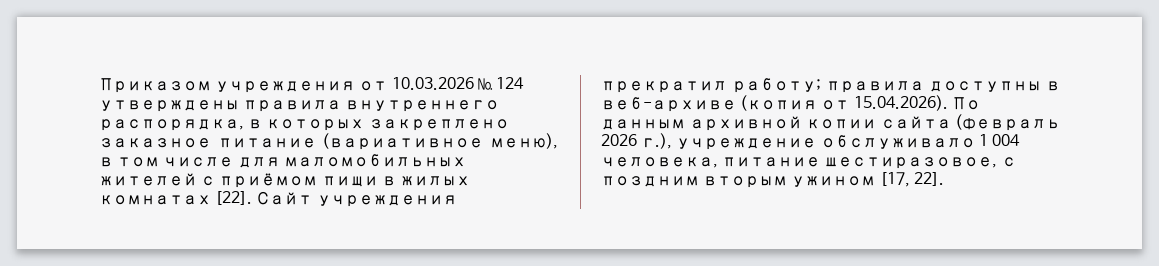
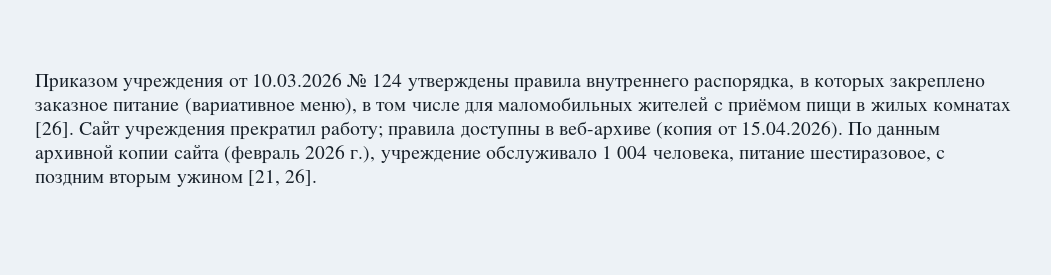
- Приказом учреждения от 10.03.2026 № 124 утверждены правила внутреннего распорядка, в которых закреплено заказное питание (вариативное меню), в том числе для маломобильных жителей с приёмом пищи в жилых комнатах [22].
+ Приказом учреждения от 10.03.2026 № 124 утверждены правила внутреннего распорядка, в которых закреплено заказное питание (вариативное меню), в том числе для маломобильных жителей с приёмом пищи в жилых комнатах [26].
- Сайт учреждения прекратил работу; правила доступны в веб-архиве (копия от 15.04.2026). По данным архивной копии сайта (февраль 2026 г.), учреждение обслуживало 1 004 человека, питание шестиразовое, с поздним вторым ужином [17, 22].
+ Сайт учреждения прекратил работу; правила доступны в веб-архиве (копия от 15.04.2026). По данным архивной копии сайта (февраль 2026 г.), учреждение обслуживало 1 004 человека, питание шестиразовое, с поздним вторым ужином [21, 26].

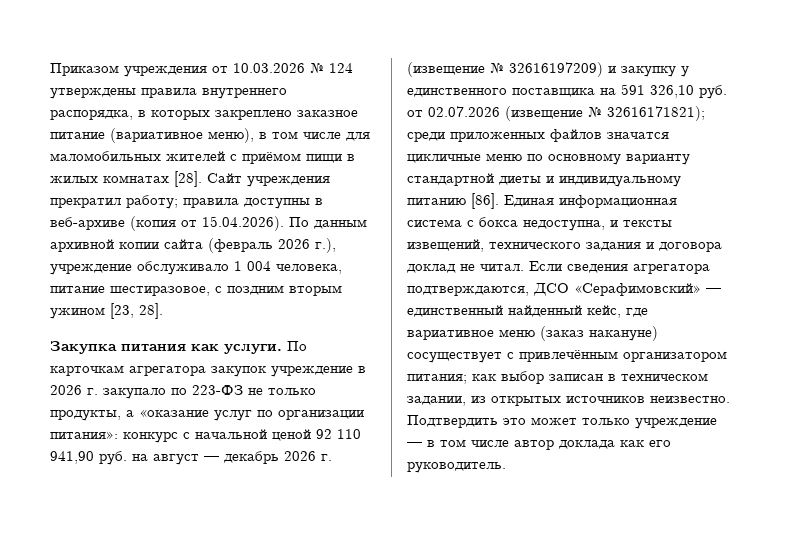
- Приказом учреждения от 10.03.2026 № 124 утверждены правила внутреннего распорядка, в которых закреплено заказное питание (вариативное меню), в том числе для маломобильных жителей с приёмом пищи в жилых комнатах [26].
+ Приказом учреждения от 10.03.2026 № 124 утверждены правила внутреннего распорядка, в которых закреплено заказное питание (вариативное меню), в том числе для маломобильных жителей с приёмом пищи в жилых комнатах [28].
- Сайт учреждения прекратил работу; правила доступны в веб-архиве (копия от 15.04.2026). По данным архивной копии сайта (февраль 2026 г.), учреждение обслуживало 1 004 человека, питание шестиразовое, с поздним вторым ужином [21, 26].
+ Сайт учреждения прекратил работу; правила доступны в веб-архиве (копия от 15.04.2026). По данным архивной копии сайта (февраль 2026 г.), учреждение обслуживало 1 004 человека, питание шестиразовое, с поздним вторым ужином [23, 28].
+ Закупка питания как услуги. По карточкам агрегатора закупок учреждение в 2026 г. закупало по 223-ФЗ не только продукты, а «оказание услуг по организации питания»: конкурс с начальной ценой 92 110 941,90 руб. на август — декабрь 2026 г. (извещение № 32616197209) и закупку у единственного поставщика на 591 326,10 руб. от 02.07.2026 (извещение № 32616171821); среди приложенных файлов значатся цикличные меню по основному варианту стандартной диеты и индивидуальному питанию [86]. Единая информационная система с бокса недоступна, и тексты извещений, технического задания и договора доклад не читал. Если сведения агрегатора подтверждаются, ДСО «Серафимовский» — единственный найденный кейс, где вариативное меню (заказ накануне) сосуществует с привлечённым организатором питания; как выбор записан в техническом задании, из открытых источников неизвестно. Подтвердить это может только учреждение — в том числе автор доклада как его руководитель.

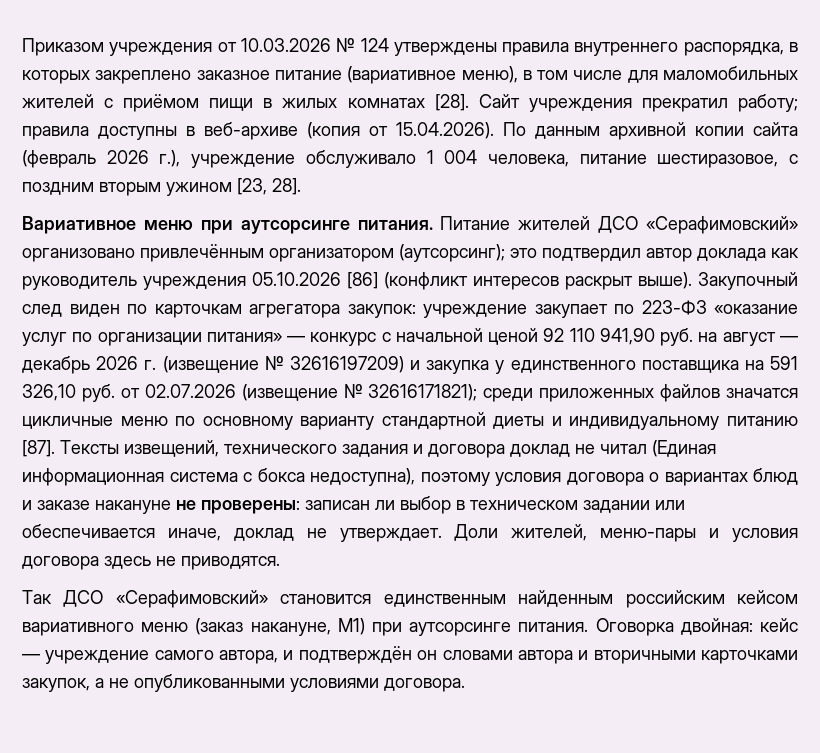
- Закупка питания как услуги. По карточкам агрегатора закупок учреждение в 2026 г. закупало по 223-ФЗ не только продукты, а «оказание услуг по организации питания»: конкурс с начальной ценой 92 110 941,90 руб. на август — декабрь 2026 г. (извещение № 32616197209) и закупку у единственного поставщика на 591 326,10 руб. от 02.07.2026 (извещение № 32616171821); среди приложенных файлов значатся цикличные меню по основному варианту стандартной диеты и индивидуальному питанию [86]. Единая информационная система с бокса недоступна, и тексты извещений, технического задания и договора доклад не читал. Если сведения агрегатора подтверждаются, ДСО «Серафимовский» — единственный найденный кейс, где вариативное меню (заказ накануне) сосуществует с привлечённым организатором питания; как выбор записан в техническом задании, из открытых источников неизвестно. Подтвердить это может только учреждение — в том числе автор доклада как его руководитель.
+ Вариативное меню при аутсорсинге питания. Питание жителей ДСО «Серафимовский» организовано привлечённым организатором (аутсорсинг); это подтвердил автор доклада как руководитель учреждения 05.10.2026 [86] (конфликт интересов раскрыт выше). Закупочный след виден по карточкам агрегатора закупок: учреждение закупает по 223-ФЗ «оказание услуг по организации питания» — конкурс с начальной ценой 92 110 941,90 руб. на август — декабрь 2026 г. (извещение № 32616197209) и закупка у единственного поставщика на 591 326,10 руб. от 02.07.2026 (извещение № 32616171821); среди приложенных файлов значатся цикличные меню по основному варианту стандартной диеты и индивидуальному питанию [87]. Тексты извещений, технического задания и договора доклад не читал (Единая информационная система с бокса недоступна), поэтому условия договора о вариантах блюд и заказе накануне не проверены: записан ли выбор в техническом задании или обеспечивается иначе, доклад не утверждает. Доли жителей, меню-пары и условия договора здесь не приводятся.
+ Так ДСО «Серафимовский» становится единственным найденным российским кейсом вариативного меню (заказ накануне, М1) при аутсорсинге питания. Оговорка двойная: кейс — учреждение самого автора, и подтверждён он словами автора и вторичными карточками закупок, а не опубликованными условиями договора.

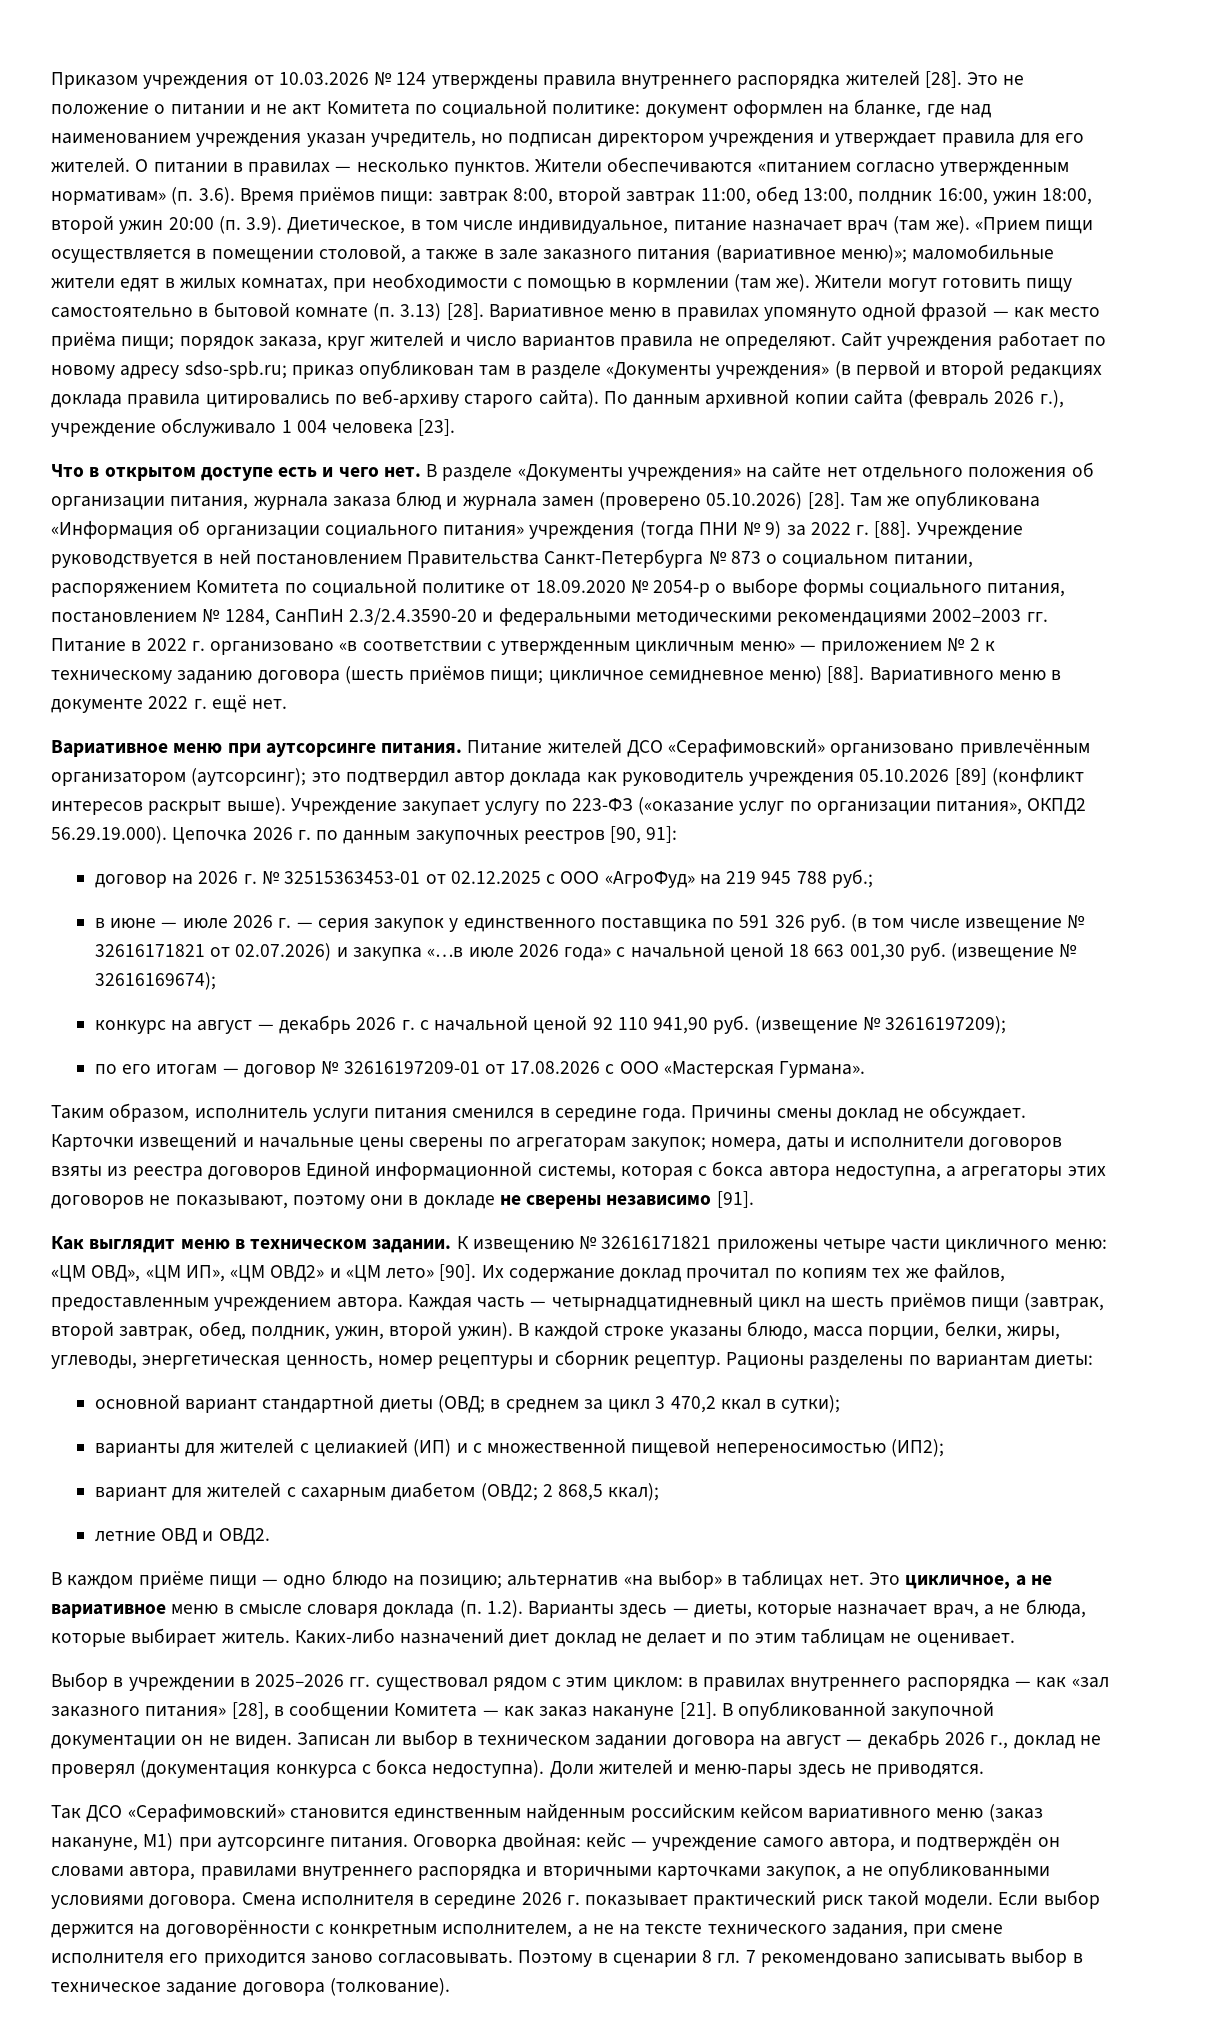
- Приказом учреждения от 10.03.2026 № 124 утверждены правила внутреннего распорядка, в которых закреплено заказное питание (вариативное меню), в том числе для маломобильных жителей с приёмом пищи в жилых комнатах [28]. Сайт учреждения прекратил работу; правила доступны в веб-архиве (копия от 15.04.2026). По данным архивной копии сайта (февраль 2026 г.), учреждение обслуживало 1 004 человека, питание шестиразовое, с поздним вторым ужином [23, 28].
+ Приказом учреждения от 10.03.2026 № 124 утверждены правила внутреннего распорядка жителей [28]. Это не положение о питании и не акт Комитета по социальной политике: документ оформлен на бланке, где над наименованием учреждения указан учредитель, но подписан директором учреждения и утверждает правила для его жителей. О питании в правилах — несколько пунктов. Жители обеспечиваются «питанием согласно утвержденным нормативам» (п. 3.6). Время приёмов пищи: завтрак 8:00, второй завтрак 11:00, обед 13:00, полдник 16:00, ужин 18:00, второй ужин 20:00 (п. 3.9). Диетическое, в том числе индивидуальное, питание назначает врач (там же). «Прием пищи осуществляется в помещении столовой, а также в зале заказного питания (вариативное меню)»; маломобильные жители едят в жилых комнатах, при необходимости с помощью в кормлении (там же). Жители могут готовить пищу самостоятельно в бытовой комнате (п. 3.13) [28]. Вариативное меню в правилах упомянуто одной фразой — как место приёма пищи; порядок заказа, круг жителей и число вариантов правила не определяют. Сайт учреждения работает по новому адресу sdso-spb.ru; приказ опубликован там в разделе «Документы учреждения» (в первой и второй редакциях доклада правила цитировались по веб-архиву старого сайта). По данным архивной копии сайта (февраль 2026 г.), учреждение обслуживало 1 004 человека [23].
+ Что в открытом доступе есть и чего нет. В разделе «Документы учреждения» на сайте нет отдельного положения об организации питания, журнала заказа блюд и журнала замен (проверено 05.10.2026) [28]. Там же опубликована «Информация об организации социального питания» учреждения (тогда ПНИ № 9) за 2022 г. [88]. Учреждение руководствуется в ней постановлением Правительства Санкт-Петербурга № 873 о социальном питании, распоряжением Комитета по социальной политике от 18.09.2020 № 2054-р о выборе формы социального питания, постановлением № 1284, СанПиН 2.3/2.4.3590-20 и федеральными методическими рекомендациями 2002–2003 гг. Питание в 2022 г. организовано «в соответствии с утвержденным цикличным меню» — приложением № 2 к техническому заданию договора (шесть приёмов пищи; цикличное семидневное меню) [88]. Вариативного меню в документе 2022 г. ещё нет.
- Питание жителей ДСО «Серафимовский» организовано привлечённым организатором (аутсорсинг); это подтвердил автор доклада как руководитель учреждения 05.10.2026 [86] (конфликт интересов раскрыт выше).
+ Питание жителей ДСО «Серафимовский» организовано привлечённым организатором (аутсорсинг); это подтвердил автор доклада как руководитель учреждения 05.10.2026 [89] (конфликт интересов раскрыт выше).
- Закупочный след виден по карточкам агрегатора закупок: учреждение закупает по 223-ФЗ «оказание услуг по организации питания» — конкурс с начальной ценой 92 110 941,90 руб. на август — декабрь 2026 г. (извещение № 32616197209) и закупка у единственного поставщика на 591 326,10 руб. от 02.07.2026 (извещение № 32616171821); среди приложенных файлов значатся цикличные меню по основному варианту стандартной диеты и индивидуальному питанию [87]. Тексты извещений, технического задания и договора доклад не читал (Единая информационная система с бокса недоступна), поэтому условия договора о вариантах блюд и заказе накануне не проверены: записан ли выбор в техническом задании или обеспечивается иначе, доклад не утверждает. Доли жителей, меню-пары и условия договора здесь не приводятся.
+ Учреждение закупает услугу по 223-ФЗ («оказание услуг по организации питания», ОКПД2 56.29.19.000). Цепочка 2026 г. по данным закупочных реестров [90, 91]:
+ договор на 2026 г. № 32515363453-01 от 02.12.2025 с ООО «АгроФуд» на 219 945 788 руб.;
+ в июне — июле 2026 г. — серия закупок у единственного поставщика по 591 326 руб. (в том числе извещение № 32616171821 от 02.07.2026) и закупка «…в июле 2026 года» с начальной ценой 18 663 001,30 руб. (извещение № 32616169674);
+ конкурс на август — декабрь 2026 г. с начальной ценой 92 110 941,90 руб. (извещение № 32616197209);
+ по его итогам — договор № 32616197209-01 от 17.08.2026 с ООО «Мастерская Гурмана».
+ Таким образом, исполнитель услуги питания сменился в середине года. Причины смены доклад не обсуждает. Карточки извещений и начальные цены сверены по агрегаторам закупок; номера, даты и исполнители договоров взяты из реестра договоров Единой информационной системы, которая с бокса автора недоступна, а агрегаторы этих договоров не показывают, поэтому они в докладе не сверены независимо [91].
+ Как выглядит меню в техническом задании. К извещению № 32616171821 приложены четыре части цикличного меню: «ЦМ ОВД», «ЦМ ИП», «ЦМ ОВД2» и «ЦМ лето» [90]. Их содержание доклад прочитал по копиям тех же файлов, предоставленным учреждением автора. Каждая часть — четырнадцатидневный цикл на шесть приёмов пищи (завтрак, второй завтрак, обед, полдник, ужин, второй ужин). В каждой строке указаны блюдо, масса порции, белки, жиры, углеводы, энергетическая ценность, номер рецептуры и сборник рецептур. Рационы разделены по вариантам диеты:
+ основной вариант стандартной диеты (ОВД; в среднем за цикл 3 470,2 ккал в сутки);
+ варианты для жителей с целиакией (ИП) и с множественной пищевой непереносимостью (ИП2);
+ вариант для жителей с сахарным диабетом (ОВД2; 2 868,5 ккал);
+ летние ОВД и ОВД2.
+ В каждом приёме пищи — одно блюдо на позицию; альтернатив «на выбор» в таблицах нет. Это цикличное, а не вариативное меню в смысле словаря доклада (п. 1.2). Варианты здесь — диеты, которые назначает врач, а не блюда, которые выбирает житель. Каких-либо назначений диет доклад не делает и по этим таблицам не оценивает.
+ Выбор в учреждении в 2025–2026 гг. существовал рядом с этим циклом: в правилах внутреннего распорядка — как «зал заказного питания» [28], в сообщении Комитета — как заказ накануне [21]. В опубликованной закупочной документации он не виден. Записан ли выбор в техническом задании договора на август — декабрь 2026 г., доклад не проверял (документация конкурса с бокса недоступна). Доли жителей и меню-пары здесь не приводятся.
- Оговорка двойная: кейс — учреждение самого автора, и подтверждён он словами автора и вторичными карточками закупок, а не опубликованными условиями договора.
+ Оговорка двойная: кейс — учреждение самого автора, и подтверждён он словами автора, правилами внутреннего распорядка и вторичными карточками закупок, а не опубликованными условиями договора.
+ Смена исполнителя в середине 2026 г. показывает практический риск такой модели. Если выбор держится на договорённости с конкретным исполнителем, а не на тексте технического задания, при смене исполнителя его приходится заново согласовывать. Поэтому в сценарии 8 гл. 7 рекомендовано записывать выбор в техническое задание договора (толкование).

